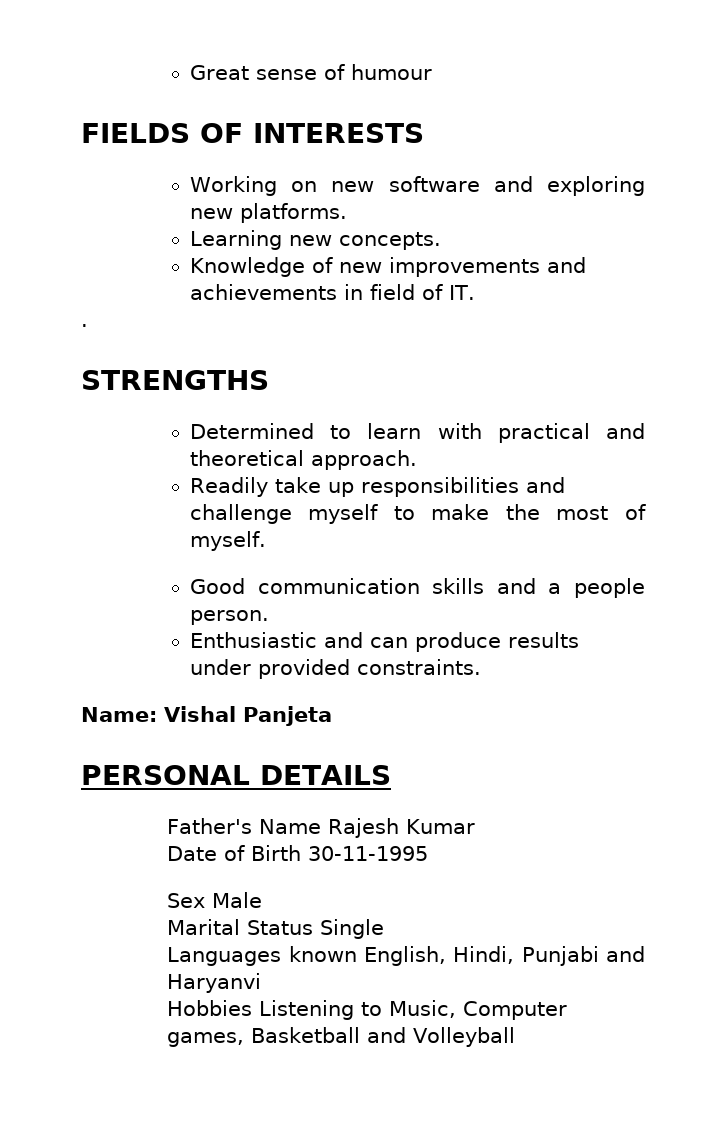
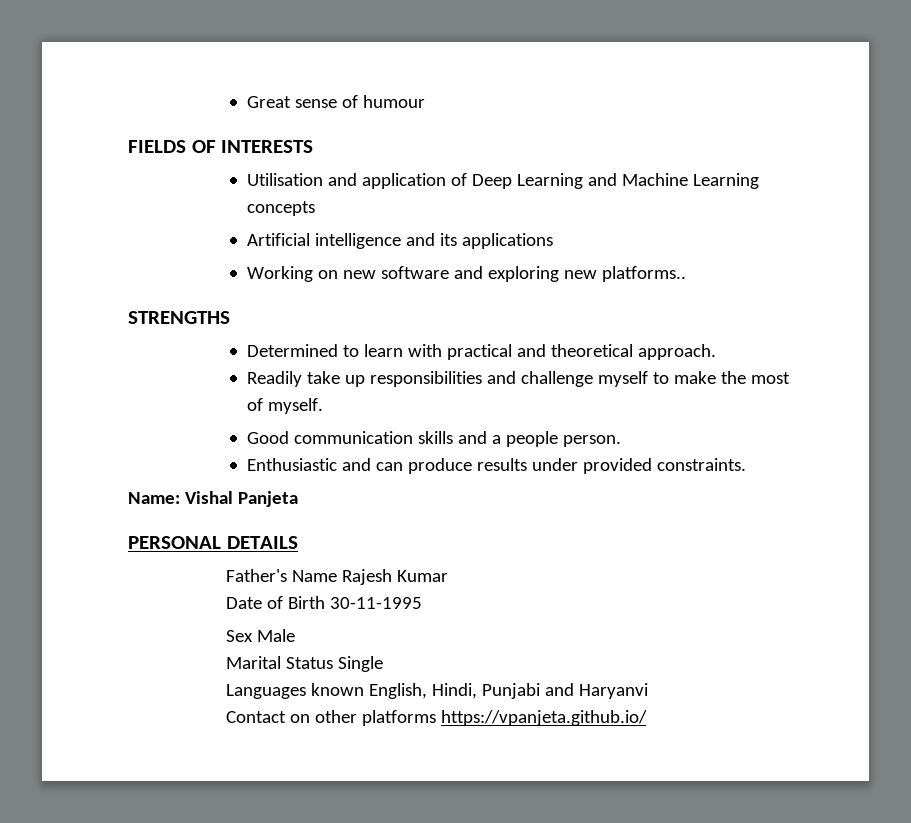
+ Utilisation and application of Deep Learning and Machine Learning concepts
+ Artificial intelligence and its applications
- Working on new software and exploring new platforms.
- Learning new concepts.
- Knowledge of new improvements and achievements in field of IT.
- .
+ Working on new software and exploring new platforms..
- Hobbies Listening to Music, Computer games, Basketball and Volleyball
+ Contact on other platforms https://vpanjeta.github.io/

